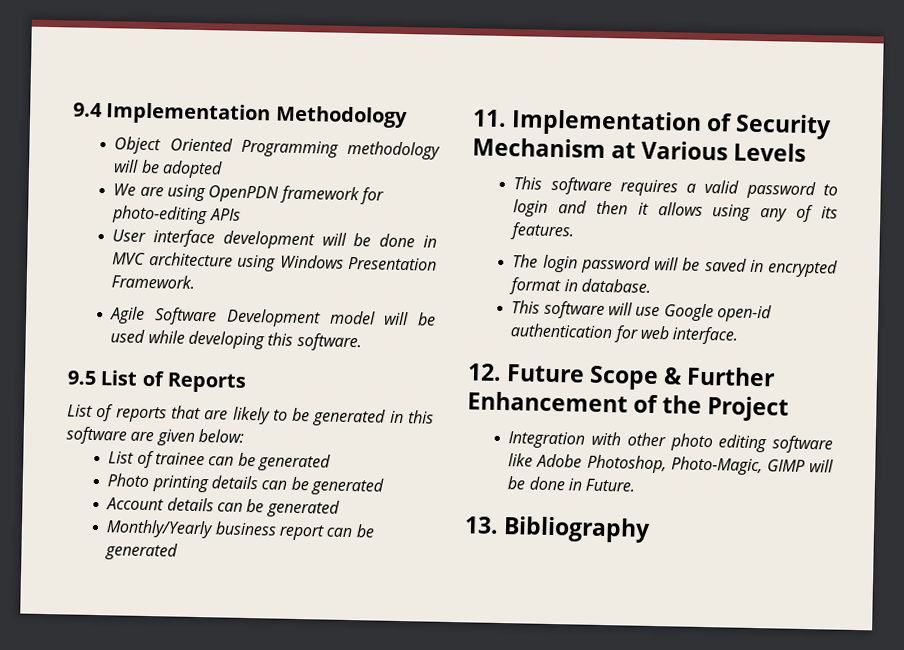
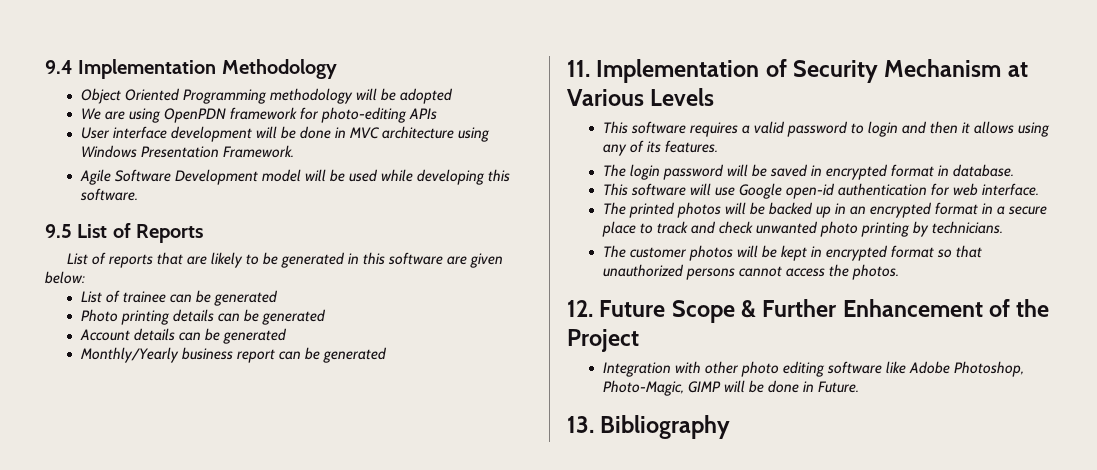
+ The printed photos will be backed up in an encrypted format in a secure place to track and check unwanted photo printing by technicians.
+ The customer photos will be kept in encrypted format so that unauthorized persons cannot access the photos.

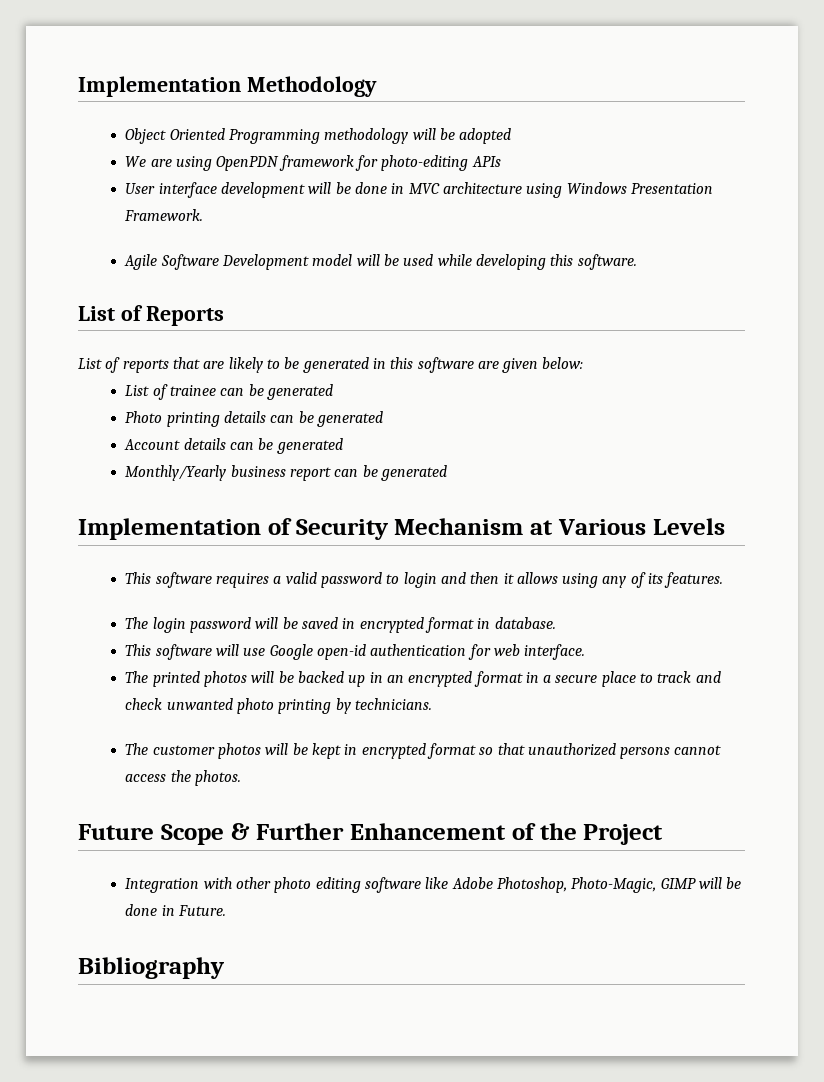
- 9.4 Implementation Methodology
+ Implementation Methodology
- 9.5 List of Reports
+ List of Reports
- 11. Implementation of Security Mechanism at Various Levels
+ Implementation of Security Mechanism at Various Levels
- 12. Future Scope & Further Enhancement of the Project
+ Future Scope & Further Enhancement of the Project
- 13. Bibliography
+ Bibliography

